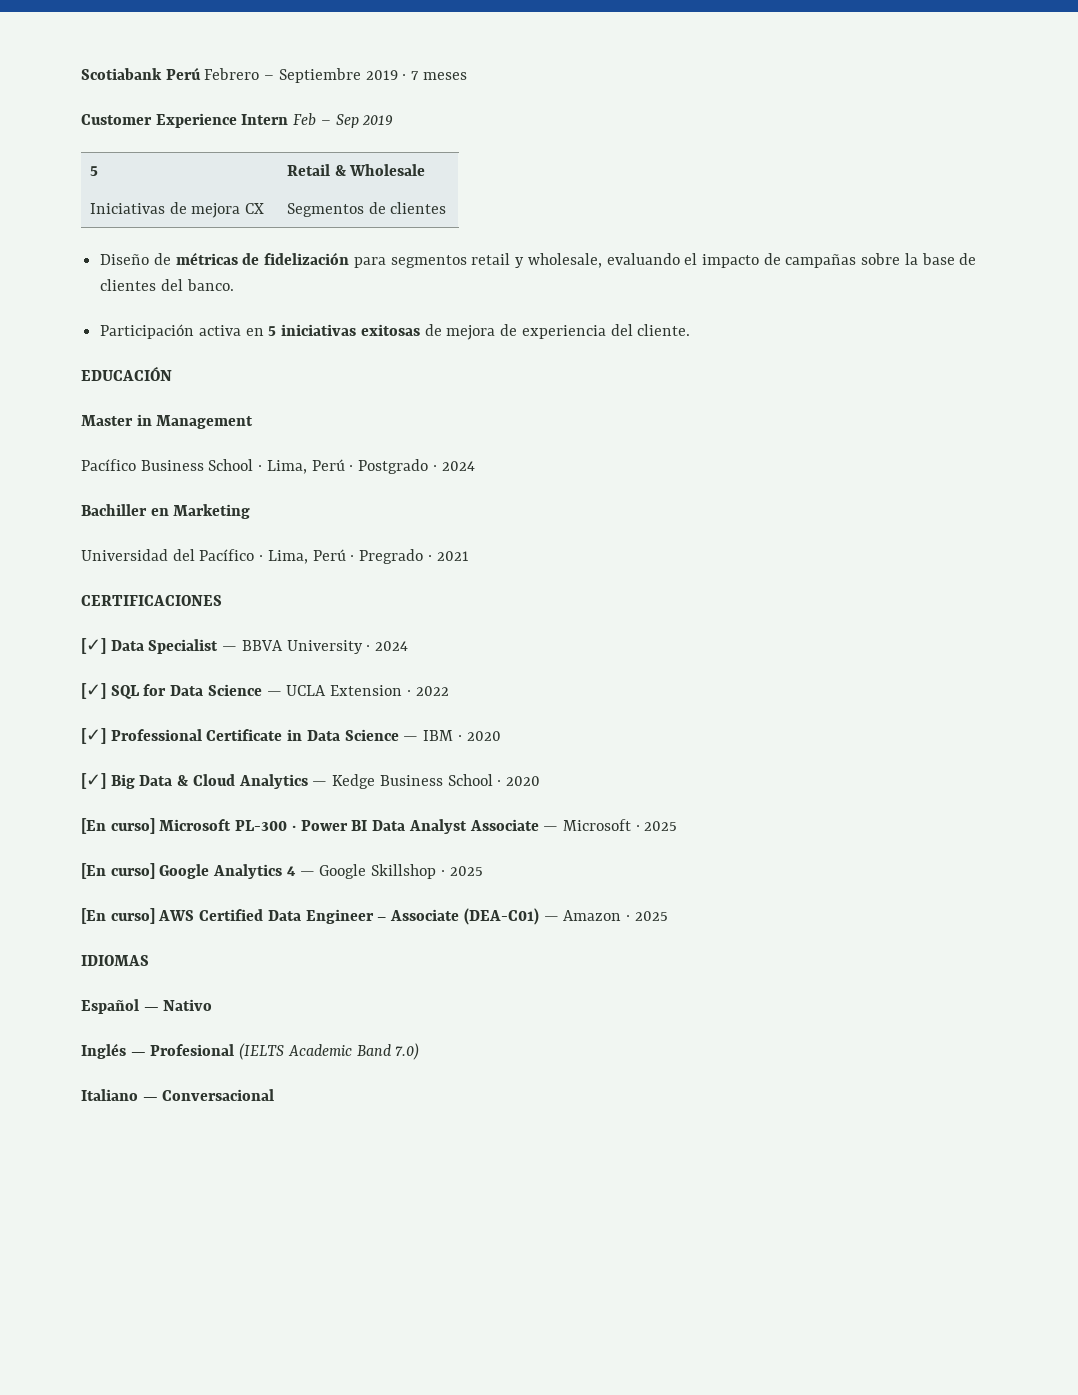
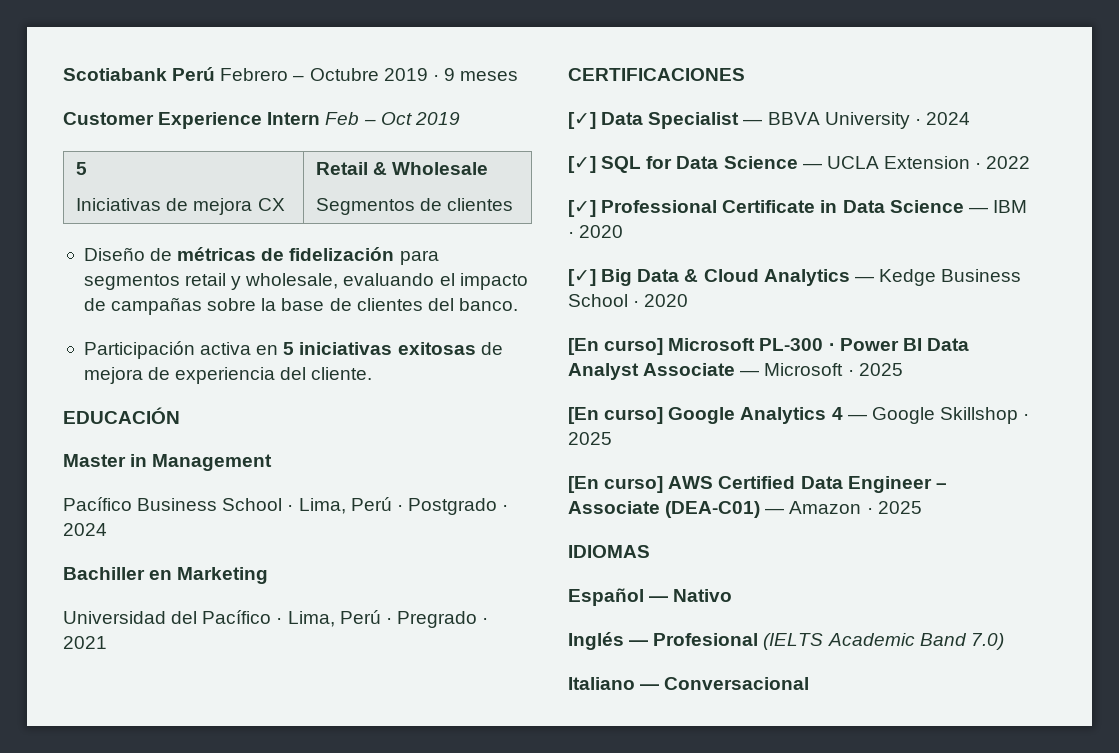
- Scotiabank Perú Febrero – Septiembre 2019 · 7 meses
+ Scotiabank Perú Febrero – Octubre 2019 · 9 meses
- Customer Experience Intern Feb – Sep 2019
+ Customer Experience Intern Feb – Oct 2019

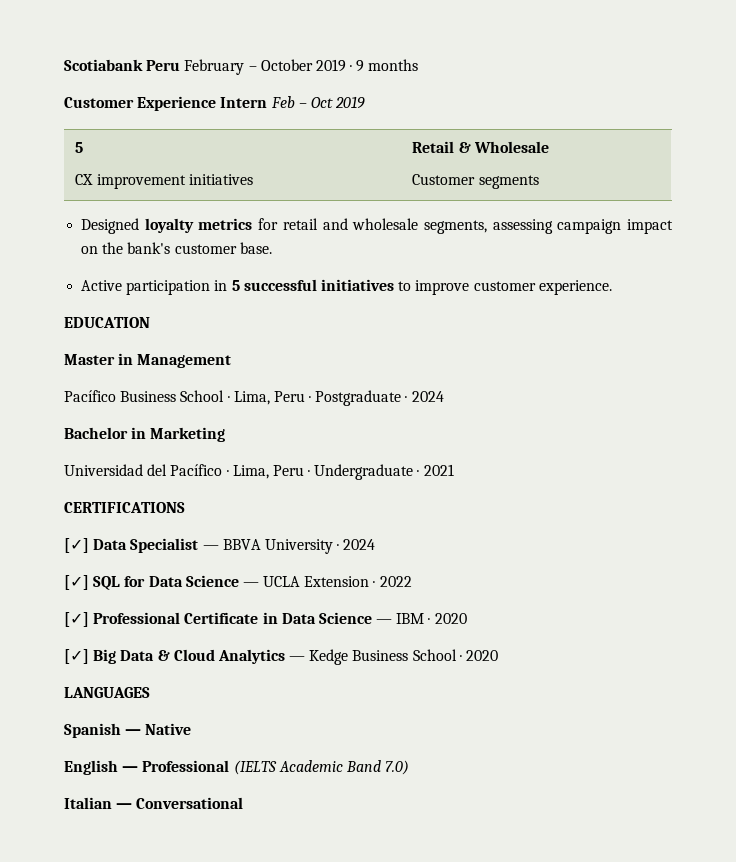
- Scotiabank Perú Febrero – Octubre 2019 · 9 meses
+ Scotiabank Peru February – October 2019 · 9 months
  Customer Experience Intern Feb – Oct 2019
  5
- Iniciativas de mejora CX | Retail & Wholesale
- Segmentos de clientes
- Diseño de métricas de fidelización para segmentos retail y wholesale, evaluando el impacto de campañas sobre la base de clientes del banco.
- Participación activa en 5 iniciativas exitosas de mejora de experiencia del cliente.
- EDUCACIÓN
+ CX improvement initiatives | Retail & Wholesale
+ Customer segments
+ Designed loyalty metrics for retail and wholesale segments, assessing campaign impact on the bank's customer base.
+ Active participation in 5 successful initiatives to improve customer experience.
+ EDUCATION
- Pacífico Business School · Lima, Perú · Postgrado · 2024
- Bachiller en Marketing
+ Pacífico Business School · Lima, Peru · Postgraduate · 2024
+ Bachelor in Marketing
- Universidad del Pacífico · Lima, Perú · Pregrado · 2021
+ Universidad del Pacífico · Lima, Peru · Undergraduate · 2021
- CERTIFICACIONES
+ CERTIFICATIONS
- [En curso] Microsoft PL-300 · Power BI Data Analyst Associate — Microsoft · 2025
- [En curso] Google Analytics 4 — Google Skillshop · 2025
- [En curso] AWS Certified Data Engineer – Associate (DEA-C01) — Amazon · 2025
- IDIOMAS
- Español — Nativo
- Inglés — Profesional (IELTS Academic Band 7.0)
+ LANGUAGES
+ Spanish — Native
+ English — Professional (IELTS Academic Band 7.0)
- Italiano — Conversacional
+ Italian — Conversational

